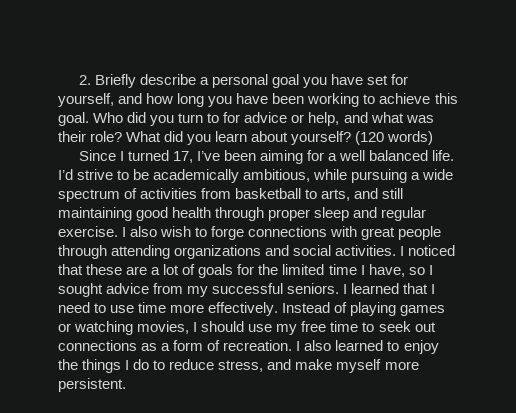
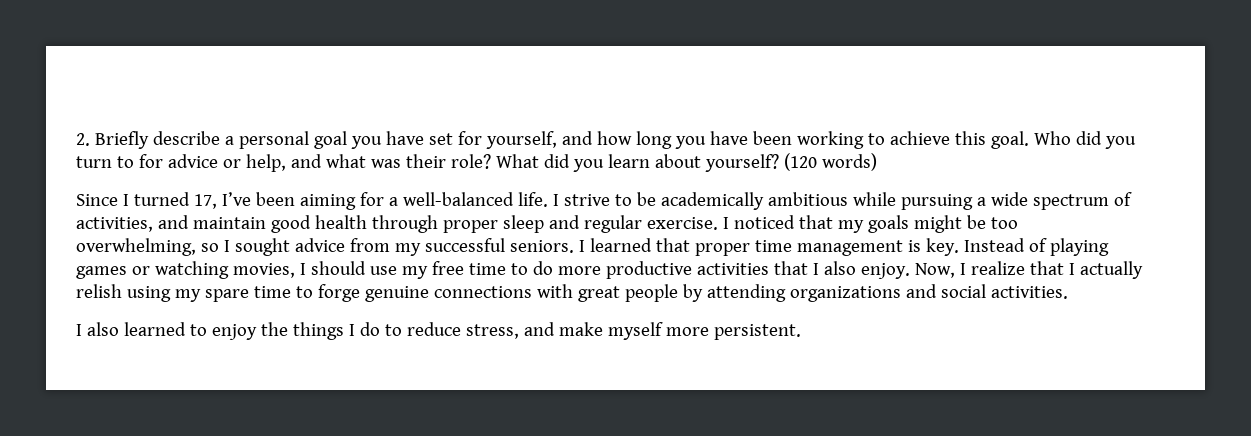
- Since I turned 17, I’ve been aiming for a well balanced life. I’d strive to be academically ambitious, while pursuing a wide spectrum of activities from basketball to arts, and still maintaining good health through proper sleep and regular exercise.
+ Since I turned 17, I’ve been aiming for a well-balanced life. I strive to be academically ambitious while pursuing a wide spectrum of activities, and maintain good health through proper sleep and regular exercise.
- I also wish to forge connections with great people through attending organizations and social activities. I noticed that these are a lot of goals for the limited time I have, so I sought advice from my successful seniors.
+ I noticed that my goals might be too overwhelming, so I sought advice from my successful seniors.
- I learned that I need to use time more effectively.
+ I learned that proper time management is key.
- Instead of playing games or watching movies, I should use my free time to seek out connections as a form of recreation. I also learned to enjoy the things I do to reduce stress, and make myself more persistent.
+ Instead of playing games or watching movies, I should use my free time to do more productive activities that I also enjoy. Now, I realize that I actually relish using my spare time to forge genuine connections with great people by attending organizations and social activities.
+ I also learned to enjoy the things I do to reduce stress, and make myself more persistent.

